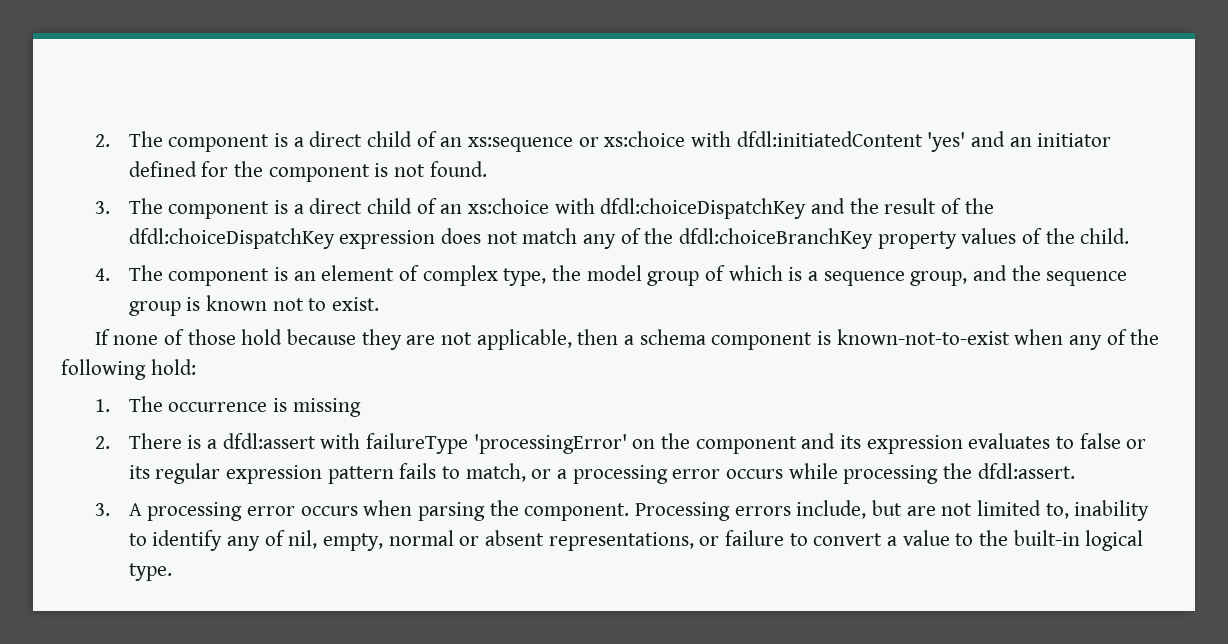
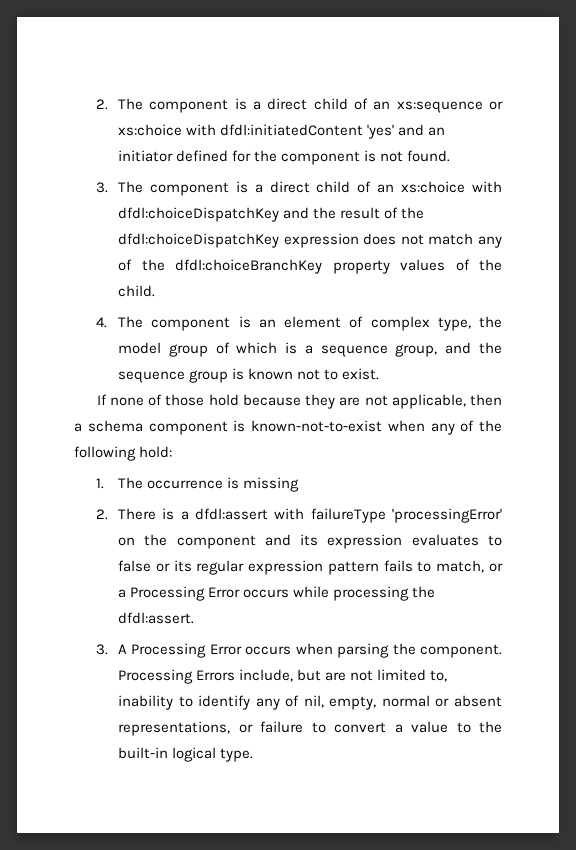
- 2. There is a dfdl:assert with failureType 'processingError' on the component and its expression evaluates to false or its regular expression pattern fails to match, or a processing error occurs while processing the dfdl:assert.
+ 2. There is a dfdl:assert with failureType 'processingError' on the component and its expression evaluates to false or its regular expression pattern fails to match, or a Processing Error occurs while processing the dfdl:assert.
- 3. A processing error occurs when parsing the component.
+ 3. A Processing Error occurs when parsing the component.
- Processing errors include, but are not limited to, inability to identify any of nil, empty, normal or absent representations, or failure to convert a value to the built-in logical type.
+ Processing Errors include, but are not limited to, inability to identify any of nil, empty, normal or absent representations, or failure to convert a value to the built-in logical type.

